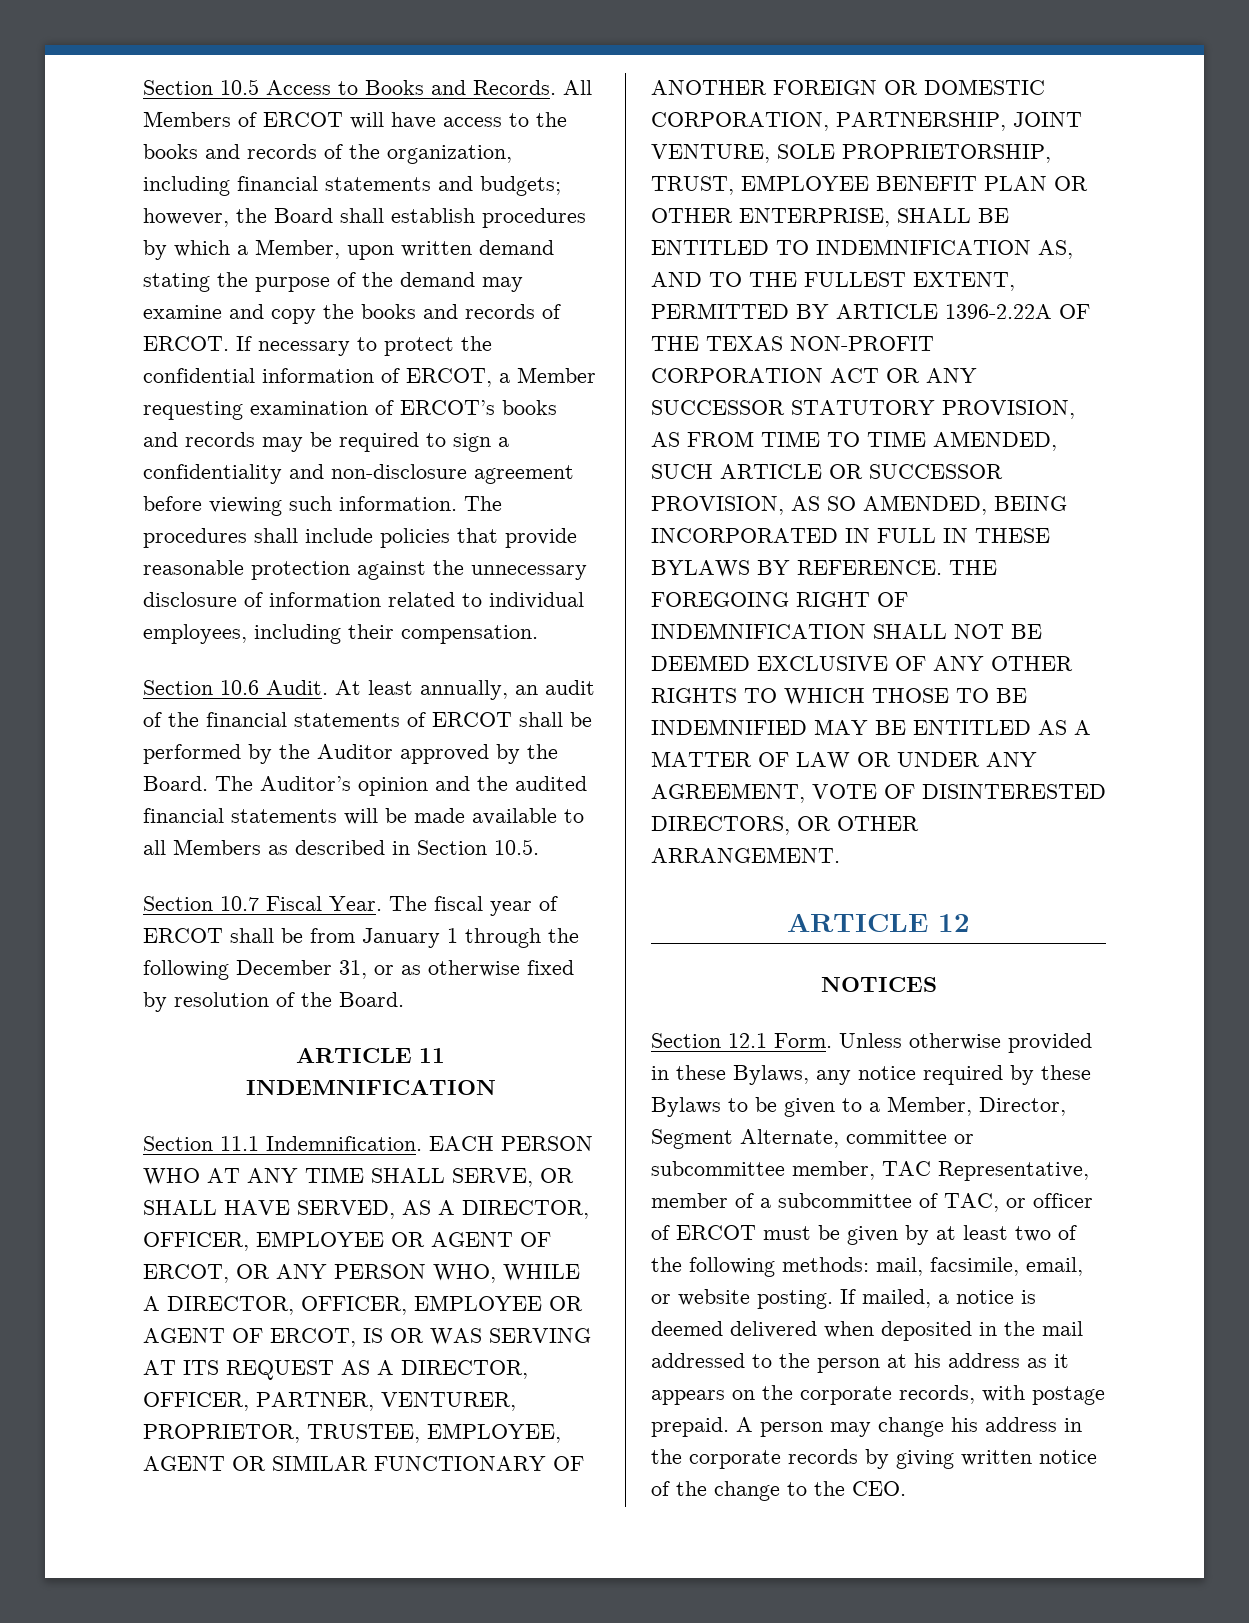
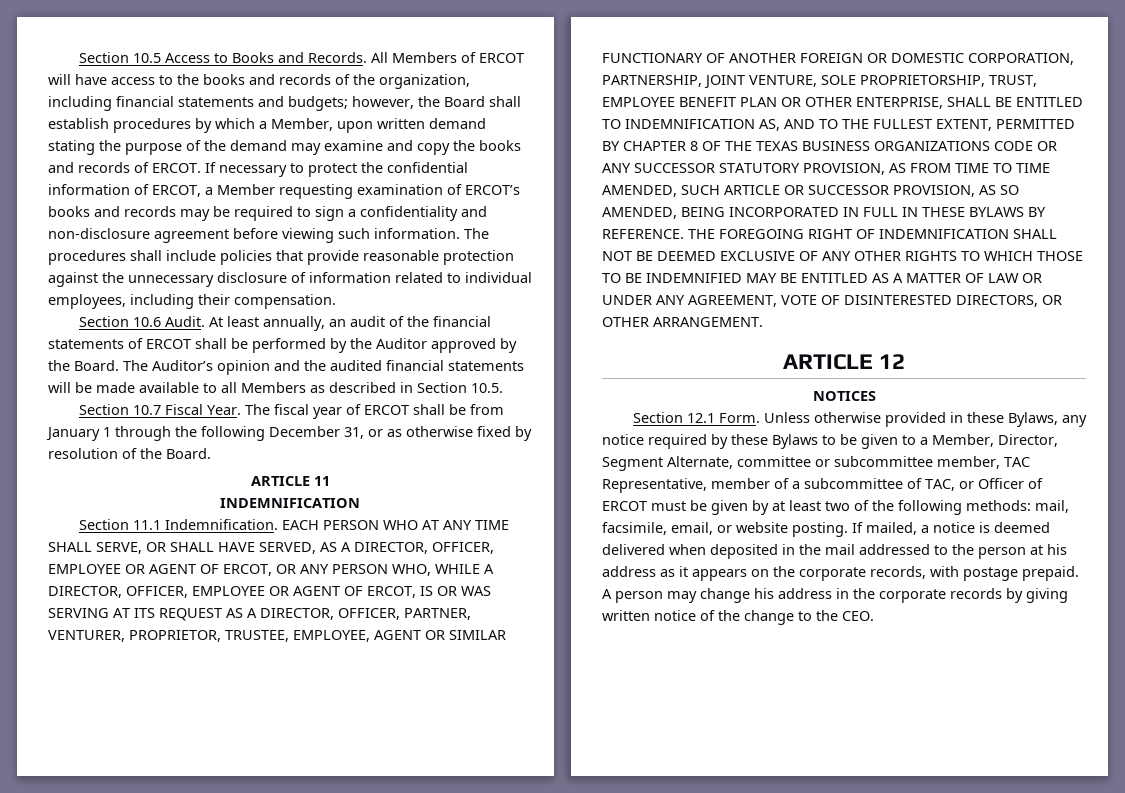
- EACH PERSON WHO AT ANY TIME SHALL SERVE, OR SHALL HAVE SERVED, AS A DIRECTOR, OFFICER, EMPLOYEE OR AGENT OF ERCOT, OR ANY PERSON WHO, WHILE A DIRECTOR, OFFICER, EMPLOYEE OR AGENT OF ERCOT, IS OR WAS SERVING AT ITS REQUEST AS A DIRECTOR, OFFICER, PARTNER, VENTURER, PROPRIETOR, TRUSTEE, EMPLOYEE, AGENT OR SIMILAR FUNCTIONARY OF ANOTHER FOREIGN OR DOMESTIC CORPORATION, PARTNERSHIP, JOINT VENTURE, SOLE PROPRIETORSHIP, TRUST, EMPLOYEE BENEFIT PLAN OR OTHER ENTERPRISE, SHALL BE ENTITLED TO INDEMNIFICATION AS, AND TO THE FULLEST EXTENT, PERMITTED BY ARTICLE 1396-2.22A OF THE TEXAS NON-PROFIT CORPORATION ACT OR ANY SUCCESSOR STATUTORY PROVISION, AS FROM TIME TO TIME AMENDED, SUCH ARTICLE OR SUCCESSOR PROVISION, AS SO AMENDED, BEING INCORPORATED IN FULL IN THESE BYLAWS BY REFERENCE.
+ EACH PERSON WHO AT ANY TIME SHALL SERVE, OR SHALL HAVE SERVED, AS A DIRECTOR, OFFICER, EMPLOYEE OR AGENT OF ERCOT, OR ANY PERSON WHO, WHILE A DIRECTOR, OFFICER, EMPLOYEE OR AGENT OF ERCOT, IS OR WAS SERVING AT ITS REQUEST AS A DIRECTOR, OFFICER, PARTNER, VENTURER, PROPRIETOR, TRUSTEE, EMPLOYEE, AGENT OR SIMILAR FUNCTIONARY OF ANOTHER FOREIGN OR DOMESTIC CORPORATION, PARTNERSHIP, JOINT VENTURE, SOLE PROPRIETORSHIP, TRUST, EMPLOYEE BENEFIT PLAN OR OTHER ENTERPRISE, SHALL BE ENTITLED TO INDEMNIFICATION AS, AND TO THE FULLEST EXTENT, PERMITTED BY CHAPTER 8 OF THE TEXAS BUSINESS ORGANIZATIONS CODE OR ANY SUCCESSOR STATUTORY PROVISION, AS FROM TIME TO TIME AMENDED, SUCH ARTICLE OR SUCCESSOR PROVISION, AS SO AMENDED, BEING INCORPORATED IN FULL IN THESE BYLAWS BY REFERENCE.
- Unless otherwise provided in these Bylaws, any notice required by these Bylaws to be given to a Member, Director, Segment Alternate, committee or subcommittee member, TAC Representative, member of a subcommittee of TAC, or officer of ERCOT must be given by at least two of the following methods: mail, facsimile, email, or website posting.
+ Unless otherwise provided in these Bylaws, any notice required by these Bylaws to be given to a Member, Director, Segment Alternate, committee or subcommittee member, TAC Representative, member of a subcommittee of TAC, or Officer of ERCOT must be given by at least two of the following methods: mail, facsimile, email, or website posting.

